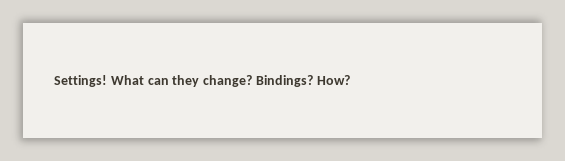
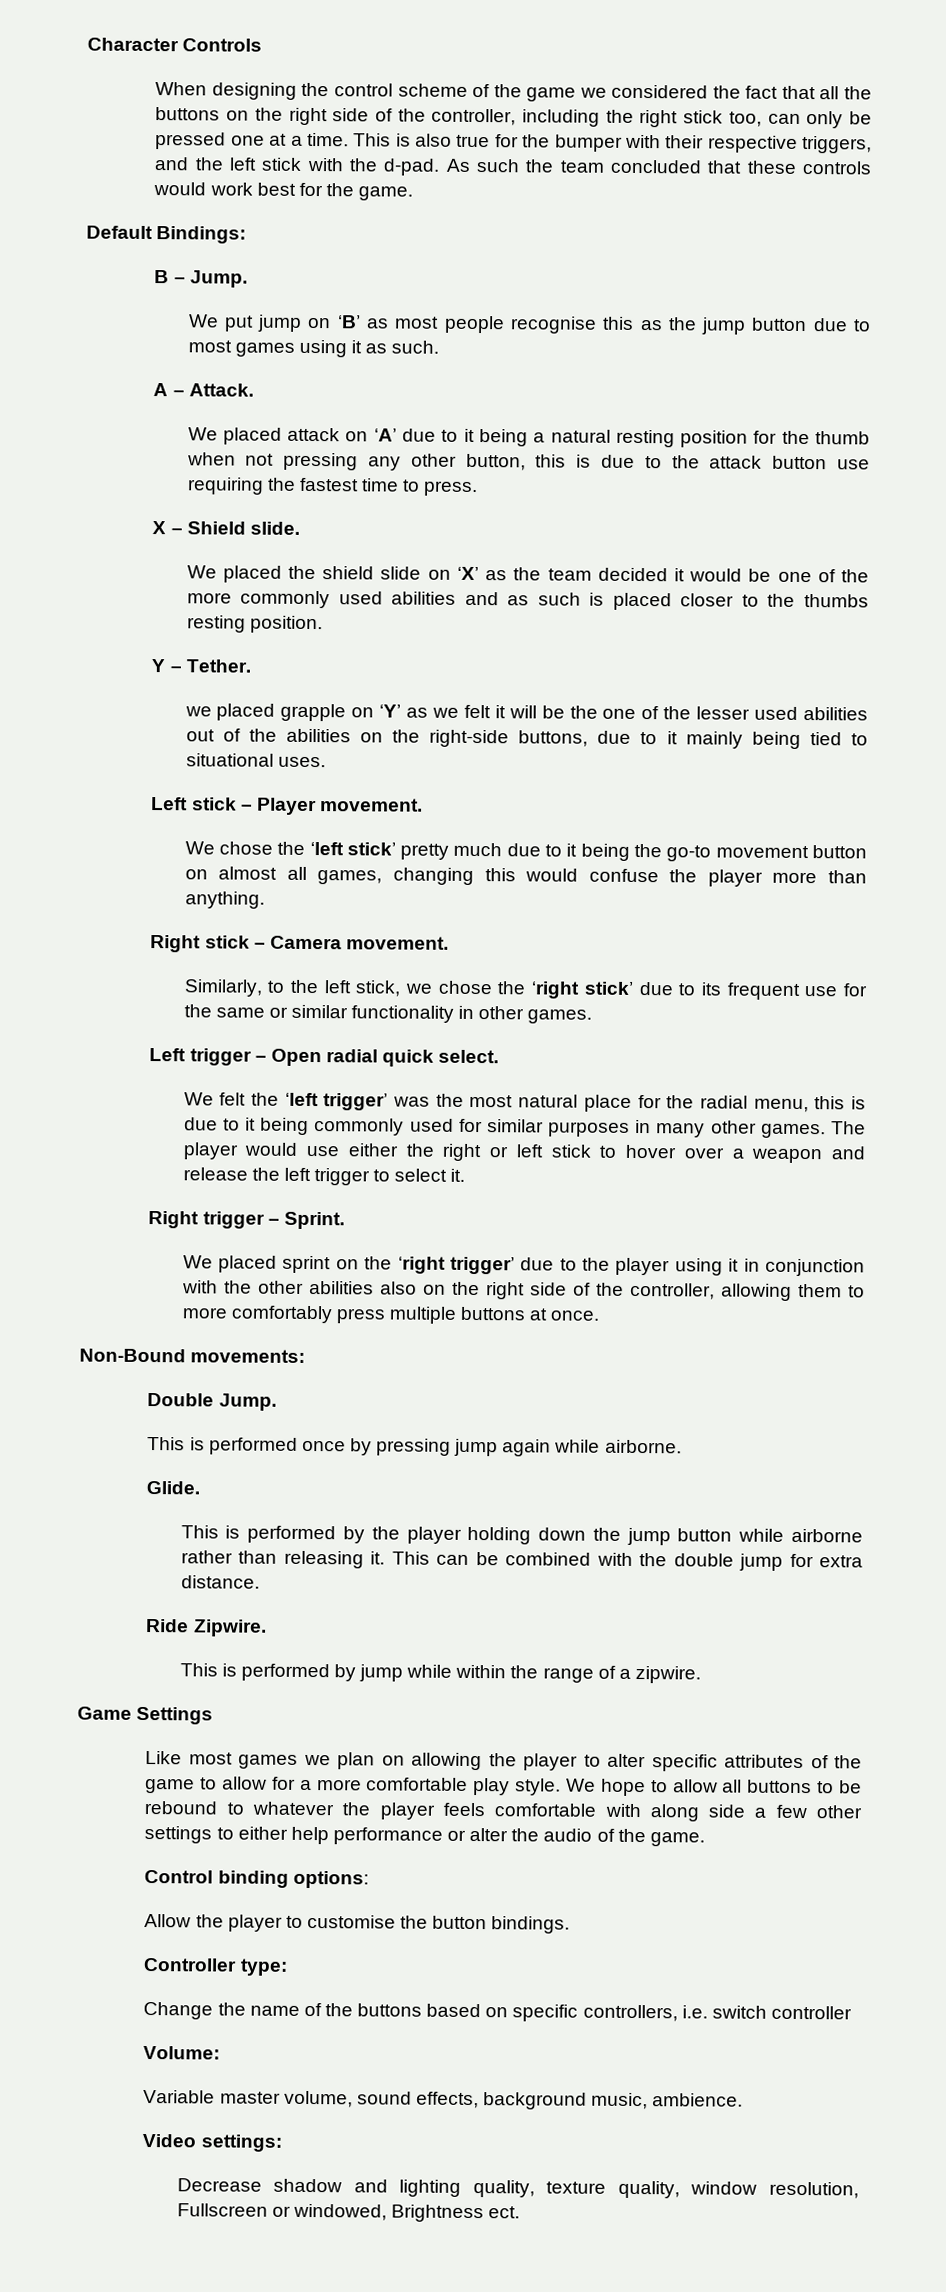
- Settings! What can they change? Bindings? How?
+ Character Controls
+ When designing the control scheme of the game we considered the fact that all the buttons on the right side of the controller, including the right stick too, can only be pressed one at a time. This is also true for the bumper with their respective triggers, and the left stick with the d-pad. As such the team concluded that these controls would work best for the game.
+ Default Bindings:
+ B – Jump.
+ We put jump on ‘B’ as most people recognise this as the jump button due to most games using it as such.
+ A – Attack.
+ We placed attack on ‘A’ due to it being a natural resting position for the thumb when not pressing any other button, this is due to the attack button use requiring the fastest time to press.
+ X – Shield slide.
+ We placed the shield slide on ‘X’ as the team decided it would be one of the more commonly used abilities and as such is placed closer to the thumbs resting position.
+ Y – Tether.
+ we placed grapple on ‘Y’ as we felt it will be the one of the lesser used abilities out of the abilities on the right-side buttons, due to it mainly being tied to situational uses.
+ Left stick – Player movement.
+ We chose the ‘left stick’ pretty much due to it being the go-to movement button on almost all games, changing this would confuse the player more than anything.
+ Right stick – Camera movement.
+ Similarly, to the left stick, we chose the ‘right stick’ due to its frequent use for the same or similar functionality in other games.
+ Left trigger – Open radial quick select.
+ We felt the ‘left trigger’ was the most natural place for the radial menu, this is due to it being commonly used for similar purposes in many other games. The player would use either the right or left stick to hover over a weapon and release the left trigger to select it.
+ Right trigger – Sprint.
+ We placed sprint on the ‘right trigger’ due to the player using it in conjunction with the other abilities also on the right side of the controller, allowing them to more comfortably press multiple buttons at once.
+ Non-Bound movements:
+ Double Jump.
+ This is performed once by pressing jump again while airborne.
+ Glide.
+ This is performed by the player holding down the jump button while airborne rather than releasing it. This can be combined with the double jump for extra distance.
+ Ride Zipwire.
+ This is performed by jump while within the range of a zipwire.
+ Game Settings
+ Like most games we plan on allowing the player to alter specific attributes of the game to allow for a more comfortable play style. We hope to allow all buttons to be rebound to whatever the player feels comfortable with along side a few other settings to either help performance or alter the audio of the game.
+ Control binding options:
+ Allow the player to customise the button bindings.
+ Controller type:
+ Change the name of the buttons based on specific controllers, i.e. switch controller
+ Volume:
+ Variable master volume, sound effects, background music, ambience.
+ Video settings:
+ Decrease shadow and lighting quality, texture quality, window resolution, Fullscreen or windowed, Brightness ect.

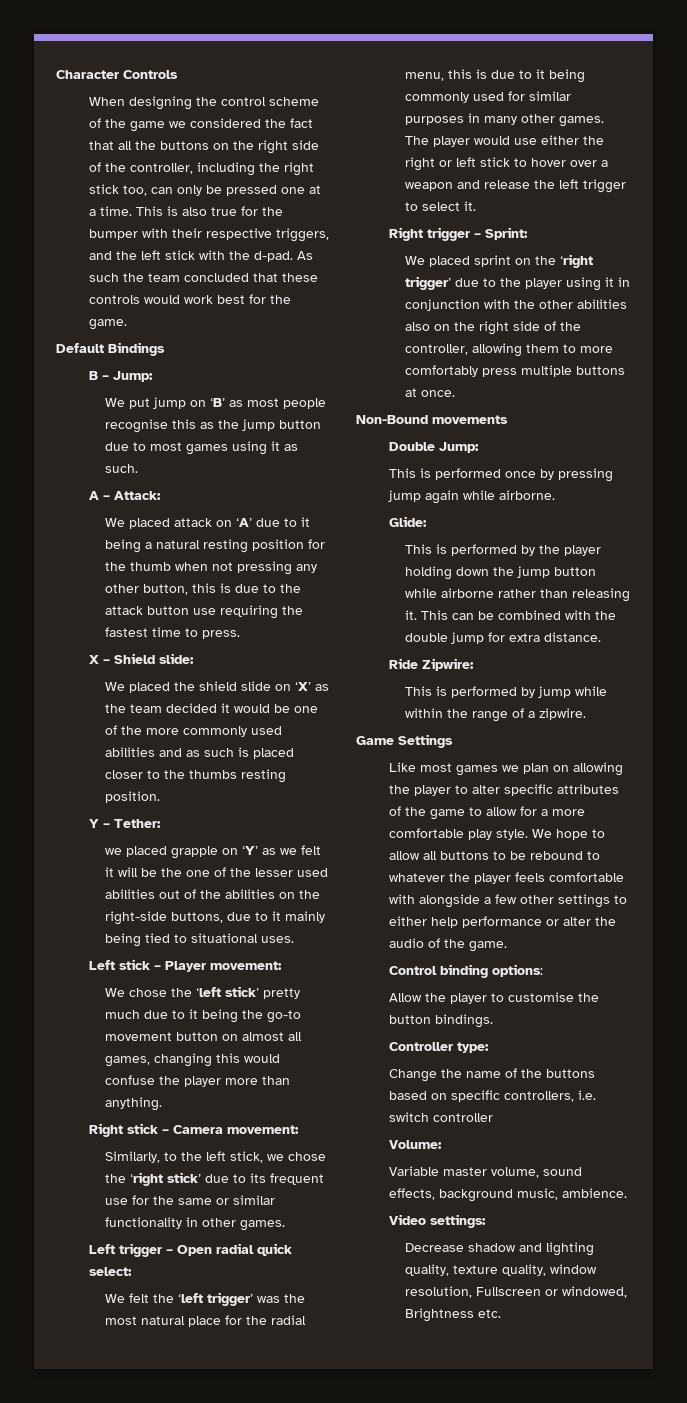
- Default Bindings:
+ Default Bindings
- B – Jump.
+ B – Jump:
- A – Attack.
+ A – Attack:
- X – Shield slide.
+ X – Shield slide:
- Y – Tether.
+ Y – Tether:
- Left stick – Player movement.
+ Left stick – Player movement:
- Right stick – Camera movement.
+ Right stick – Camera movement:
- Left trigger – Open radial quick select.
+ Left trigger – Open radial quick select:
- Right trigger – Sprint.
+ Right trigger – Sprint:
- Non-Bound movements:
+ Non-Bound movements
- Double Jump.
+ Double Jump:
- Glide.
+ Glide:
- Ride Zipwire.
+ Ride Zipwire:
- We hope to allow all buttons to be rebound to whatever the player feels comfortable with along side a few other settings to either help performance or alter the audio of the game.
+ We hope to allow all buttons to be rebound to whatever the player feels comfortable with alongside a few other settings to either help performance or alter the audio of the game.
- Decrease shadow and lighting quality, texture quality, window resolution, Fullscreen or windowed, Brightness ect.
+ Decrease shadow and lighting quality, texture quality, window resolution, Fullscreen or windowed, Brightness etc.

